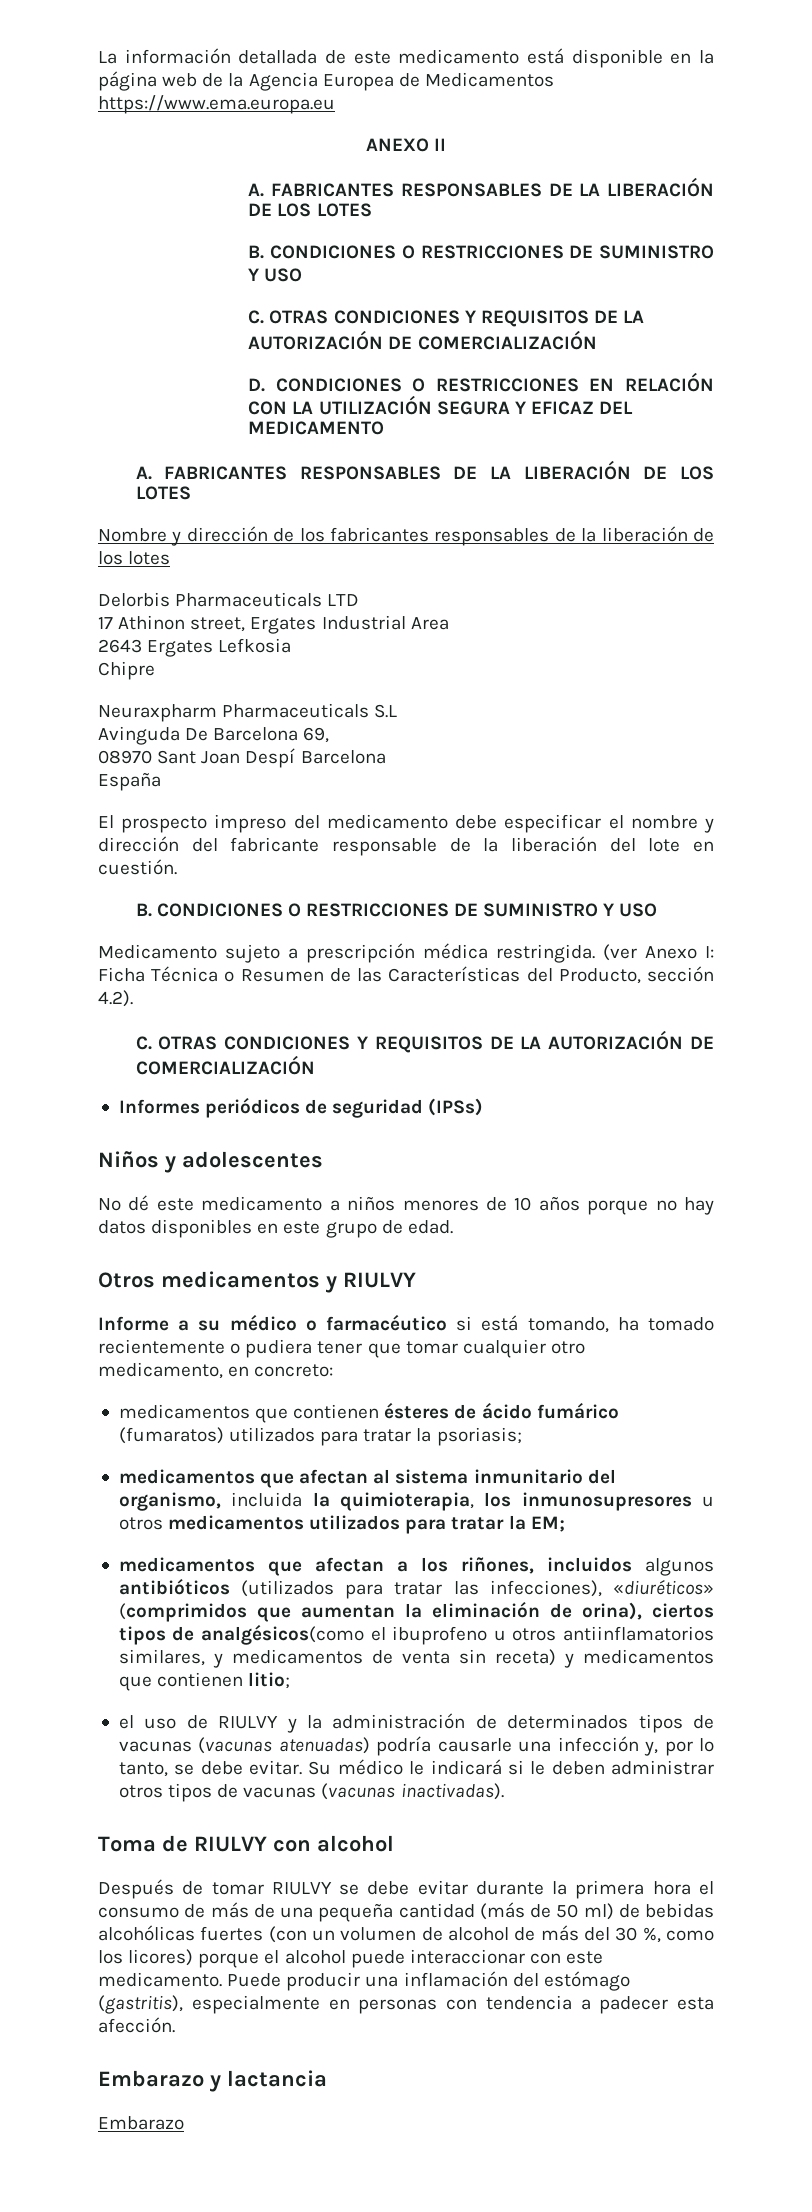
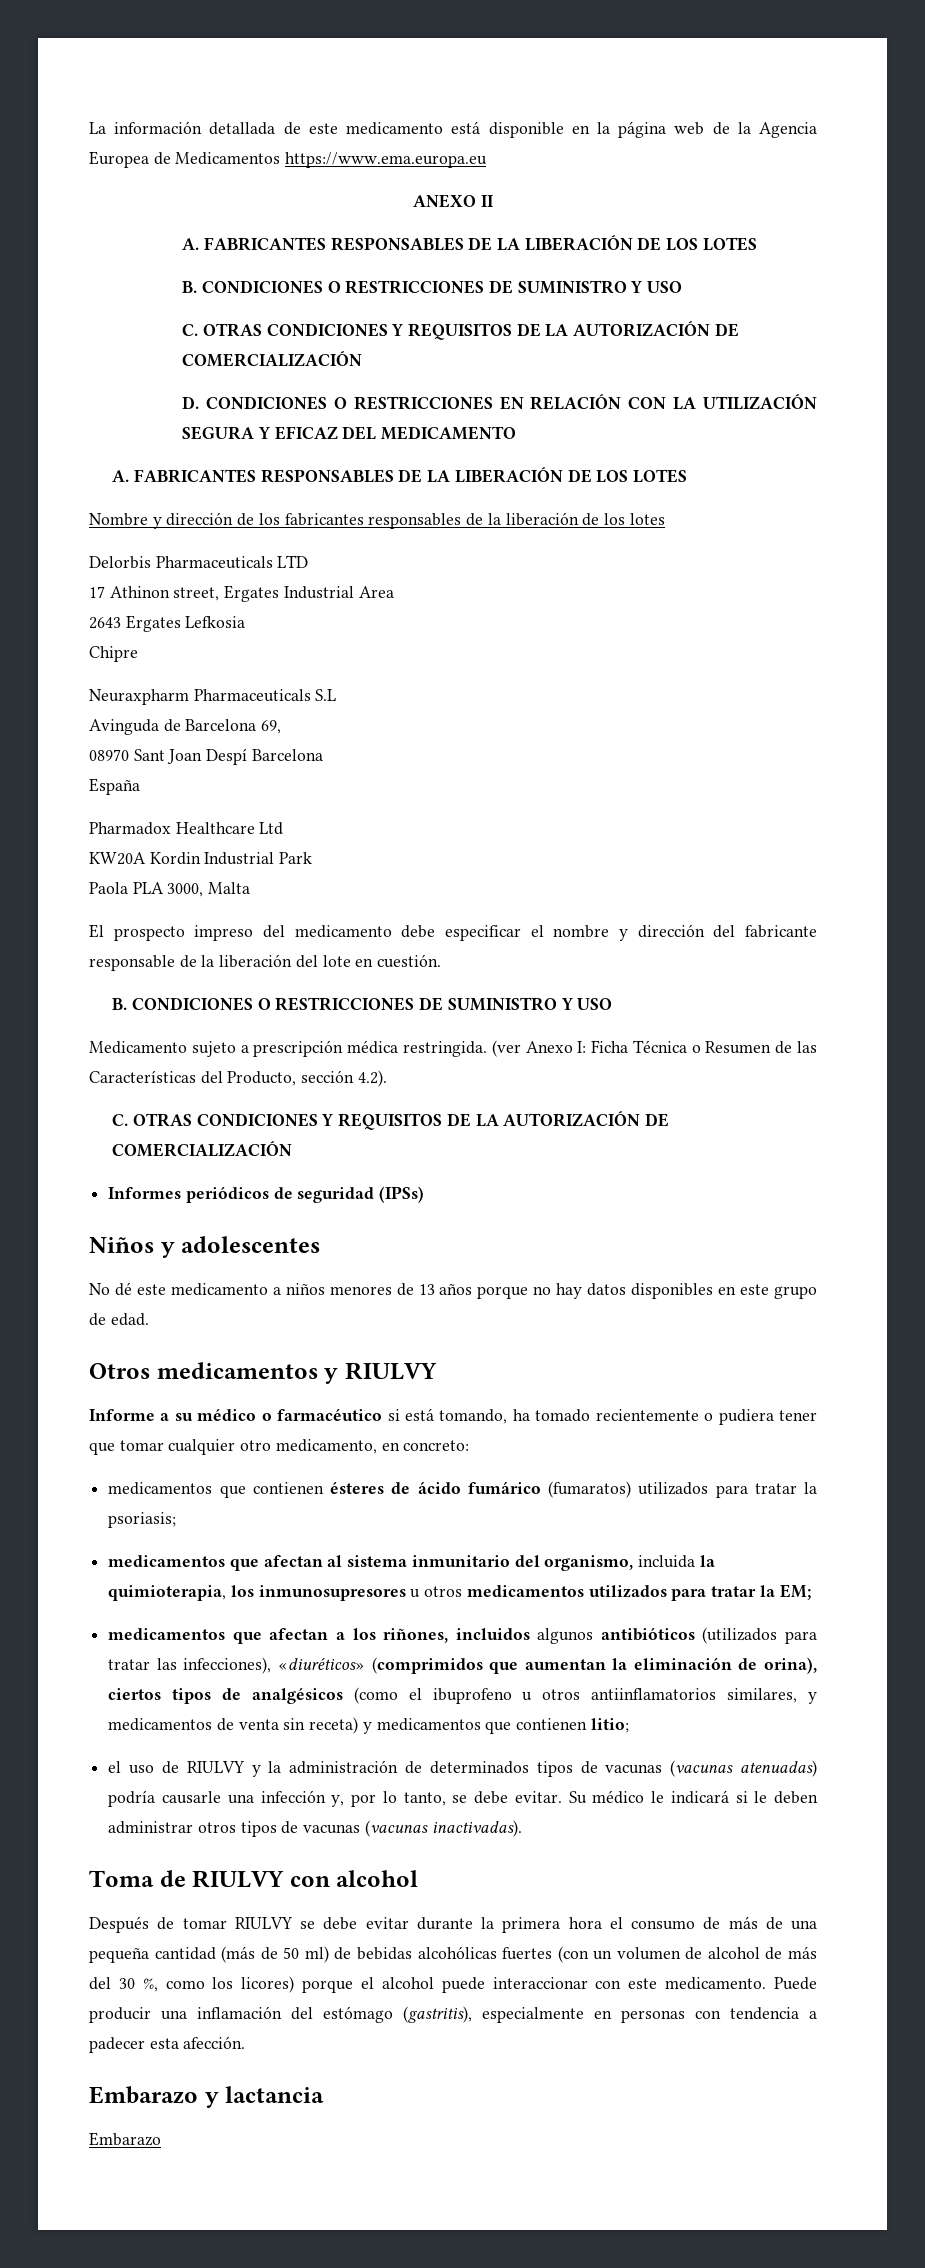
- Avinguda De Barcelona 69,
+ Avinguda de Barcelona 69,
+ Pharmadox Healthcare Ltd
+ KW20A Kordin Industrial Park
+ Paola PLA 3000, Malta
- No dé este medicamento a niños menores de 10 años porque no hay datos disponibles en este grupo de edad.
+ No dé este medicamento a niños menores de 13 años porque no hay datos disponibles en este grupo de edad.
- medicamentos que afectan a los riñones, incluidos algunos antibióticos (utilizados para tratar las infecciones), «diuréticos» (comprimidos que aumentan la eliminación de orina), ciertos tipos de analgésicos(como el ibuprofeno u otros antiinflamatorios similares, y medicamentos de venta sin receta) y medicamentos que contienen litio;
+ medicamentos que afectan a los riñones, incluidos algunos antibióticos (utilizados para tratar las infecciones), «diuréticos» (comprimidos que aumentan la eliminación de orina), ciertos tipos de analgésicos (como el ibuprofeno u otros antiinflamatorios similares, y medicamentos de venta sin receta) y medicamentos que contienen litio;

